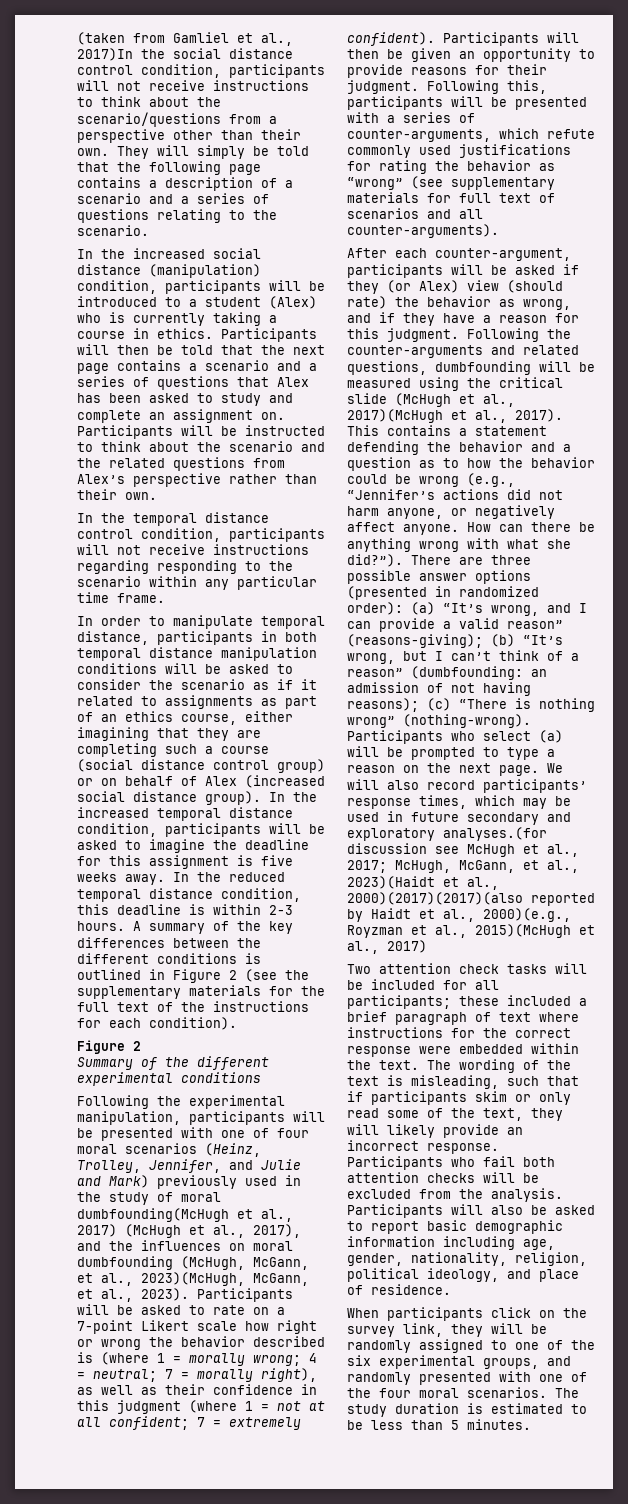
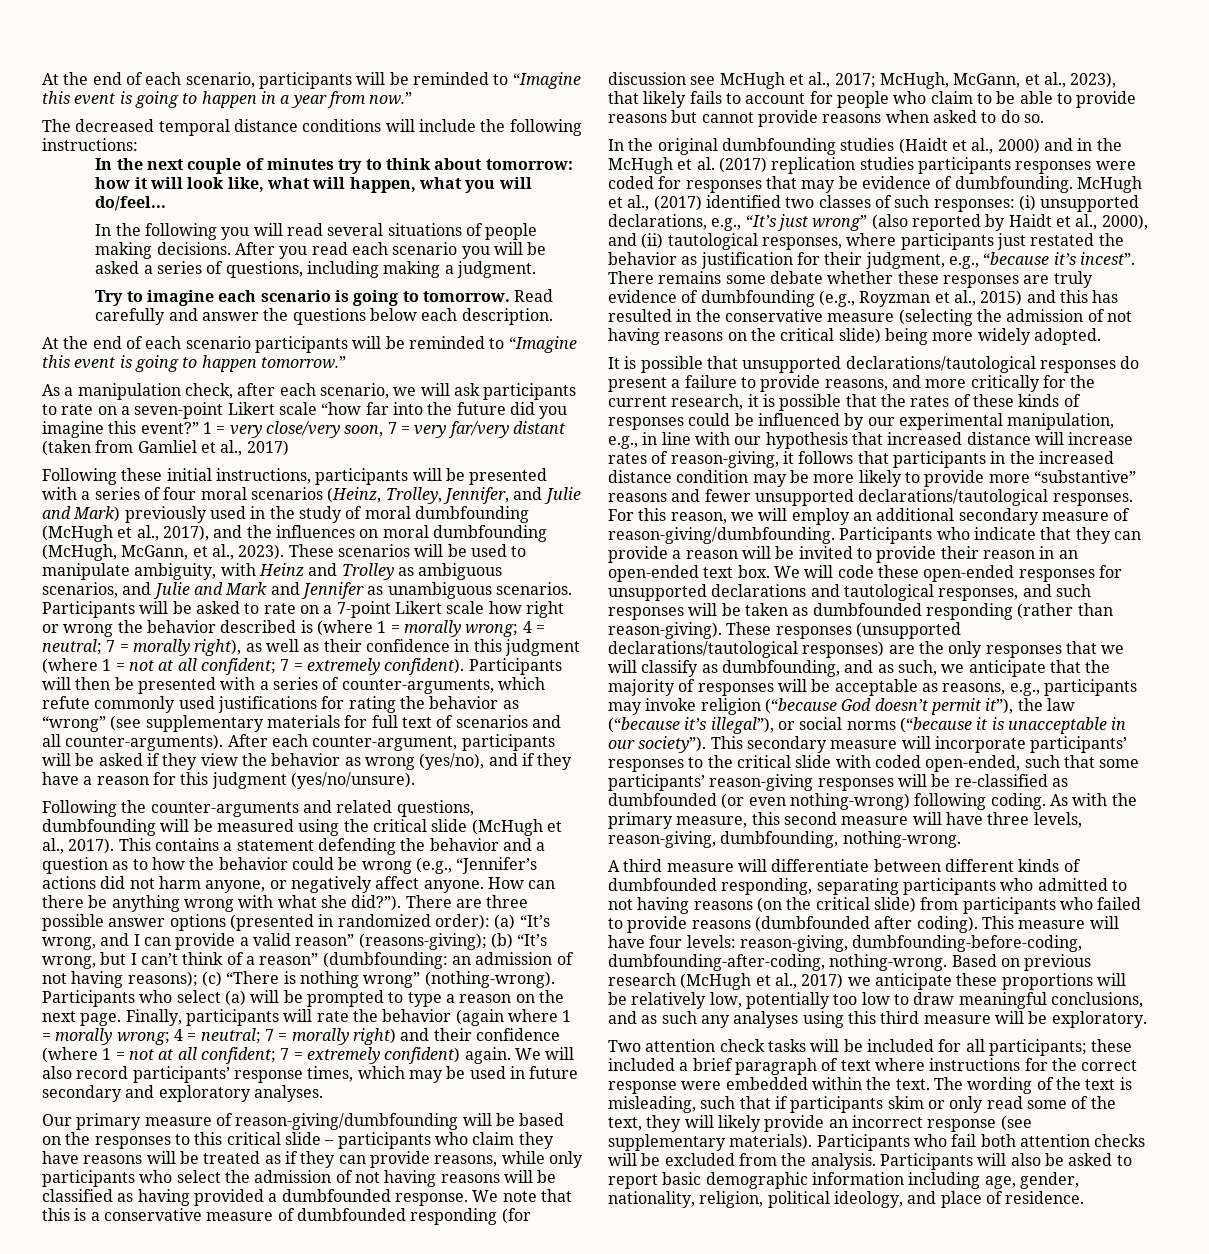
- (taken from Gamliel et al., 2017)In the social distance control condition, participants will not receive instructions to think about the scenario/questions from a perspective other than their own. They will simply be told that the following page contains a description of a scenario and a series of questions relating to the scenario.
- In the increased social distance (manipulation) condition, participants will be introduced to a student (Alex) who is currently taking a course in ethics. Participants will then be told that the next page contains a scenario and a series of questions that Alex has been asked to study and complete an assignment on. Participants will be instructed to think about the scenario and the related questions from Alex’s perspective rather than their own.
- In the temporal distance control condition, participants will not receive instructions regarding responding to the scenario within any particular time frame.
- In order to manipulate temporal distance, participants in both temporal distance manipulation conditions will be asked to consider the scenario as if it related to assignments as part of an ethics course, either imagining that they are completing such a course (social distance control group) or on behalf of Alex (increased social distance group). In the increased temporal distance condition, participants will be asked to imagine the deadline for this assignment is five weeks away. In the reduced temporal distance condition, this deadline is within 2-3 hours. A summary of the key differences between the different conditions is outlined in Figure 2 (see the supplementary materials for the full text of the instructions for each condition).
- Figure 2
- Summary of the different experimental conditions
- Following the experimental manipulation, participants will be presented with one of four moral scenarios (Heinz, Trolley, Jennifer, and Julie and Mark) previously used in the study of moral dumbfounding(McHugh et al., 2017) (McHugh et al., 2017), and the influences on moral dumbfounding (McHugh, McGann, et al., 2023)(McHugh, McGann, et al., 2023).
+ At the end of each scenario, participants will be reminded to “Imagine this event is going to happen in a year from now.”
+ The decreased temporal distance conditions will include the following instructions:
+ In the next couple of minutes try to think about tomorrow: how it will look like, what will happen, what you will do/feel...
+ In the following you will read several situations of people making decisions. After you read each scenario you will be asked a series of questions, including making a judgment.
+ Try to imagine each scenario is going to tomorrow. Read carefully and answer the questions below each description.
+ At the end of each scenario participants will be reminded to “Imagine this event is going to happen tomorrow.”
+ As a manipulation check, after each scenario, we will ask participants to rate on a seven-point Likert scale “how far into the future did you imagine this event?” 1 = very close/very soon, 7 = very far/very distant (taken from Gamliel et al., 2017)
+ Following these initial instructions, participants will be presented with a series of four moral scenarios (Heinz, Trolley, Jennifer, and Julie and Mark) previously used in the study of moral dumbfounding (McHugh et al., 2017), and the influences on moral dumbfounding (McHugh, McGann, et al., 2023). These scenarios will be used to manipulate ambiguity, with Heinz and Trolley as ambiguous scenarios, and Julie and Mark and Jennifer as unambiguous scenarios.
- Participants will then be given an opportunity to provide reasons for their judgment. Following this, participants will be presented with a series of counter-arguments, which refute commonly used justifications for rating the behavior as “wrong” (see supplementary materials for full text of scenarios and all counter-arguments).
- After each counter-argument, participants will be asked if they (or Alex) view (should rate) the behavior as wrong, and if they have a reason for this judgment. Following the counter-arguments and related questions, dumbfounding will be measured using the critical slide (McHugh et al., 2017)(McHugh et al., 2017).
+ Participants will then be presented with a series of counter-arguments, which refute commonly used justifications for rating the behavior as “wrong” (see supplementary materials for full text of scenarios and all counter-arguments). After each counter-argument, participants will be asked if they view the behavior as wrong (yes/no), and if they have a reason for this judgment (yes/no/unsure).
+ Following the counter-arguments and related questions, dumbfounding will be measured using the critical slide (McHugh et al., 2017).
+ Finally, participants will rate the behavior (again where 1 = morally wrong; 4 = neutral; 7 = morally right) and their confidence (where 1 = not at all confident; 7 = extremely confident) again.
- We will also record participants’ response times, which may be used in future secondary and exploratory analyses.(for discussion see McHugh et al., 2017; McHugh, McGann, et al., 2023)(Haidt et al., 2000)(2017)(2017)(also reported by Haidt et al., 2000)(e.g., Royzman et al., 2015)(McHugh et al., 2017)
+ We will also record participants’ response times, which may be used in future secondary and exploratory analyses.
+ Our primary measure of reason-giving/dumbfounding will be based on the responses to this critical slide – participants who claim they have reasons will be treated as if they can provide reasons, while only participants who select the admission of not having reasons will be classified as having provided a dumbfounded response. We note that this is a conservative measure of dumbfounded responding (for discussion see McHugh et al., 2017; McHugh, McGann, et al., 2023), that likely fails to account for people who claim to be able to provide reasons but cannot provide reasons when asked to do so.
+ In the original dumbfounding studies (Haidt et al., 2000) and in the McHugh et al. (2017) replication studies participants responses were coded for responses that may be evidence of dumbfounding. McHugh et al., (2017) identified two classes of such responses: (i) unsupported declarations, e.g., “It’s just wrong” (also reported by Haidt et al., 2000), and (ii) tautological responses, where participants just restated the behavior as justification for their judgment, e.g., “because it’s incest”. There remains some debate whether these responses are truly evidence of dumbfounding (e.g., Royzman et al., 2015) and this has resulted in the conservative measure (selecting the admission of not having reasons on the critical slide) being more widely adopted.
+ It is possible that unsupported declarations/tautological responses do present a failure to provide reasons, and more critically for the current research, it is possible that the rates of these kinds of responses could be influenced by our experimental manipulation, e.g., in line with our hypothesis that increased distance will increase rates of reason-giving, it follows that participants in the increased distance condition may be more likely to provide more “substantive” reasons and fewer unsupported declarations/tautological responses. For this reason, we will employ an additional secondary measure of reason-giving/dumbfounding. Participants who indicate that they can provide a reason will be invited to provide their reason in an open-ended text box. We will code these open-ended responses for unsupported declarations and tautological responses, and such responses will be taken as dumbfounded responding (rather than reason-giving). These responses (unsupported declarations/tautological responses) are the only responses that we will classify as dumbfounding, and as such, we anticipate that the majority of responses will be acceptable as reasons, e.g., participants may invoke religion (“because God doesn’t permit it”), the law (“because it’s illegal”), or social norms (“because it is unacceptable in our society”). This secondary measure will incorporate participants’ responses to the critical slide with coded open-ended, such that some participants’ reason-giving responses will be re-classified as dumbfounded (or even nothing-wrong) following coding. As with the primary measure, this second measure will have three levels, reason-giving, dumbfounding, nothing-wrong.
+ A third measure will differentiate between different kinds of dumbfounded responding, separating participants who admitted to not having reasons (on the critical slide) from participants who failed to provide reasons (dumbfounded after coding). This measure will have four levels: reason-giving, dumbfounding-before-coding, dumbfounding-after-coding, nothing-wrong. Based on previous research (McHugh et al., 2017) we anticipate these proportions will be relatively low, potentially too low to draw meaningful conclusions, and as such any analyses using this third measure will be exploratory.
- The wording of the text is misleading, such that if participants skim or only read some of the text, they will likely provide an incorrect response.
+ The wording of the text is misleading, such that if participants skim or only read some of the text, they will likely provide an incorrect response (see supplementary materials).
- When participants click on the survey link, they will be randomly assigned to one of the six experimental groups, and randomly presented with one of the four moral scenarios. The study duration is estimated to be less than 5 minutes.

